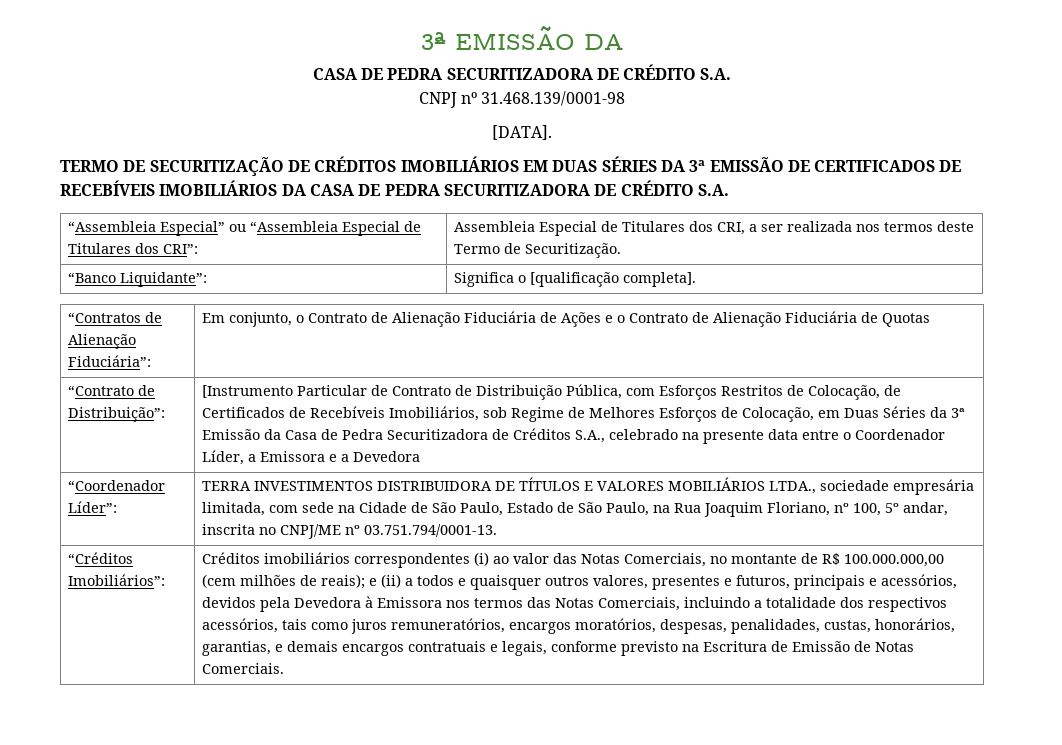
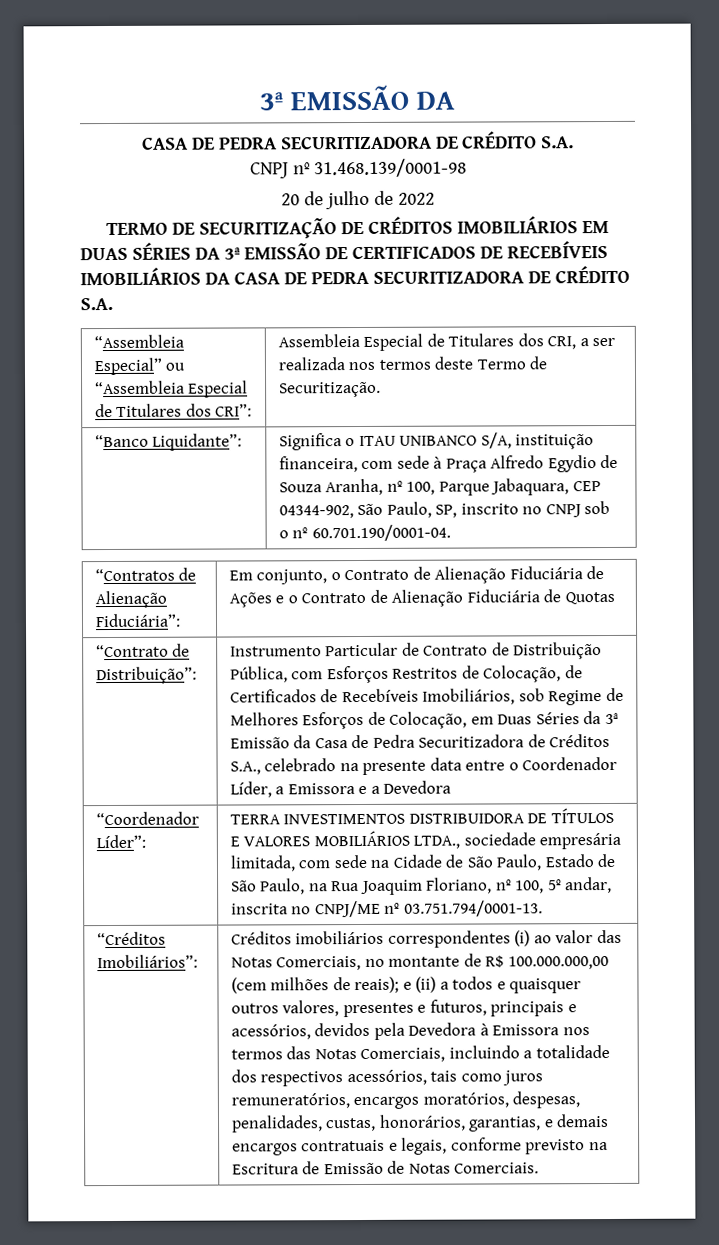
- [DATA].
+ 20 de julho de 2022
- “Banco Liquidante”: | Significa o [qualificação completa].
+ “Banco Liquidante”: | Significa o ITAU UNIBANCO S/A, instituição financeira, com sede à Praça Alfredo Egydio de Souza Aranha, nº 100, Parque Jabaquara, CEP 04344-902, São Paulo, SP, inscrito no CNPJ sob o nº 60.701.190/0001-04.
- [Instrumento Particular de Contrato de Distribuição Pública, com Esforços Restritos de Colocação, de Certificados de Recebíveis Imobiliários, sob Regime de Melhores Esforços de Colocação, em Duas Séries da 3ª Emissão da Casa de Pedra Securitizadora de Créditos S.A., celebrado na presente data entre o Coordenador Líder, a Emissora e a Devedora
+ Instrumento Particular de Contrato de Distribuição Pública, com Esforços Restritos de Colocação, de Certificados de Recebíveis Imobiliários, sob Regime de Melhores Esforços de Colocação, em Duas Séries da 3ª Emissão da Casa de Pedra Securitizadora de Créditos S.A., celebrado na presente data entre o Coordenador Líder, a Emissora e a Devedora

